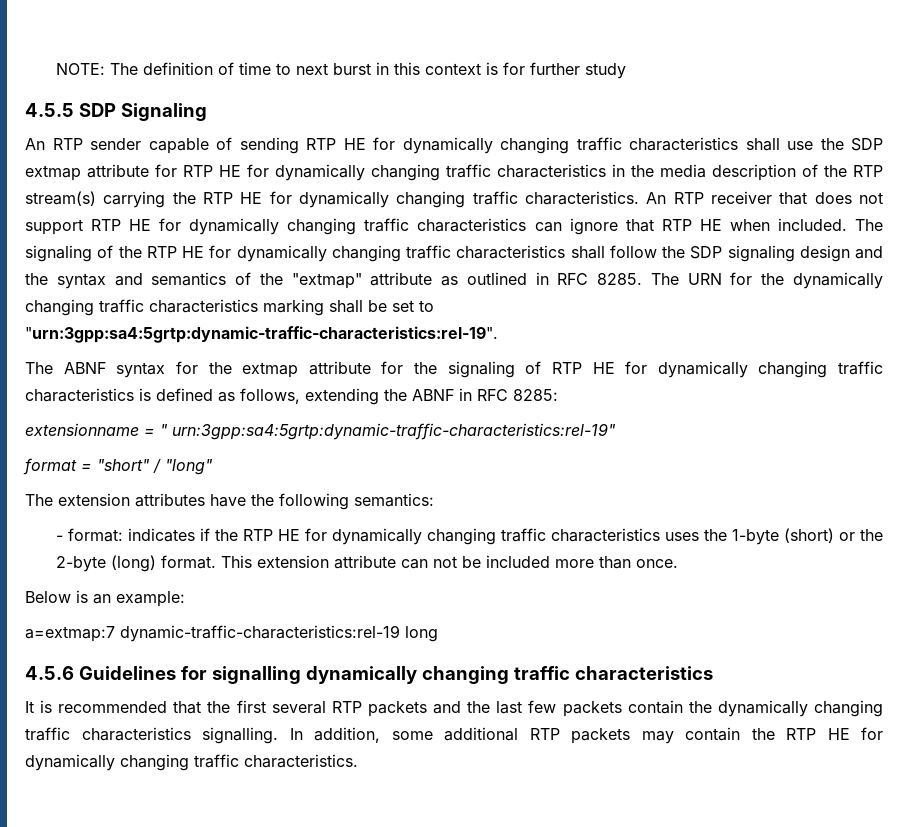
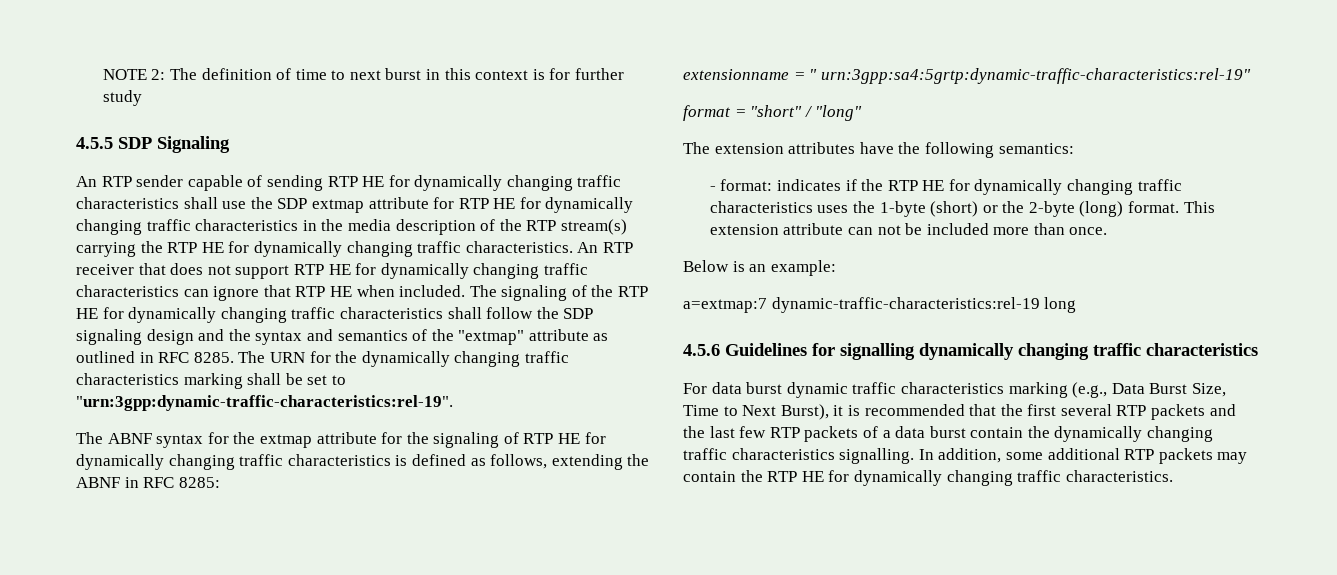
- NOTE: The definition of time to next burst in this context is for further study
+ NOTE 2: The definition of time to next burst in this context is for further study
- The URN for the dynamically changing traffic characteristics marking shall be set to "urn:3gpp:sa4:5grtp:dynamic-traffic-characteristics:rel-19".
+ The URN for the dynamically changing traffic characteristics marking shall be set to "urn:3gpp:dynamic-traffic-characteristics:rel-19".
- It is recommended that the first several RTP packets and the last few packets contain the dynamically changing traffic characteristics signalling.
+ For data burst dynamic traffic characteristics marking (e.g., Data Burst Size, Time to Next Burst), it is recommended that the first several RTP packets and the last few RTP packets of a data burst contain the dynamically changing traffic characteristics signalling.

